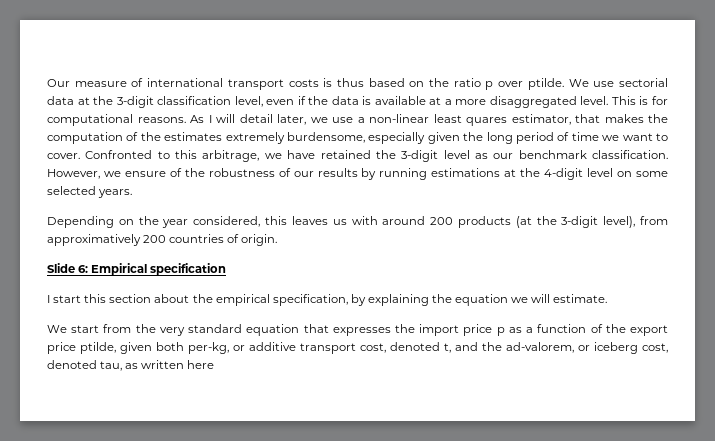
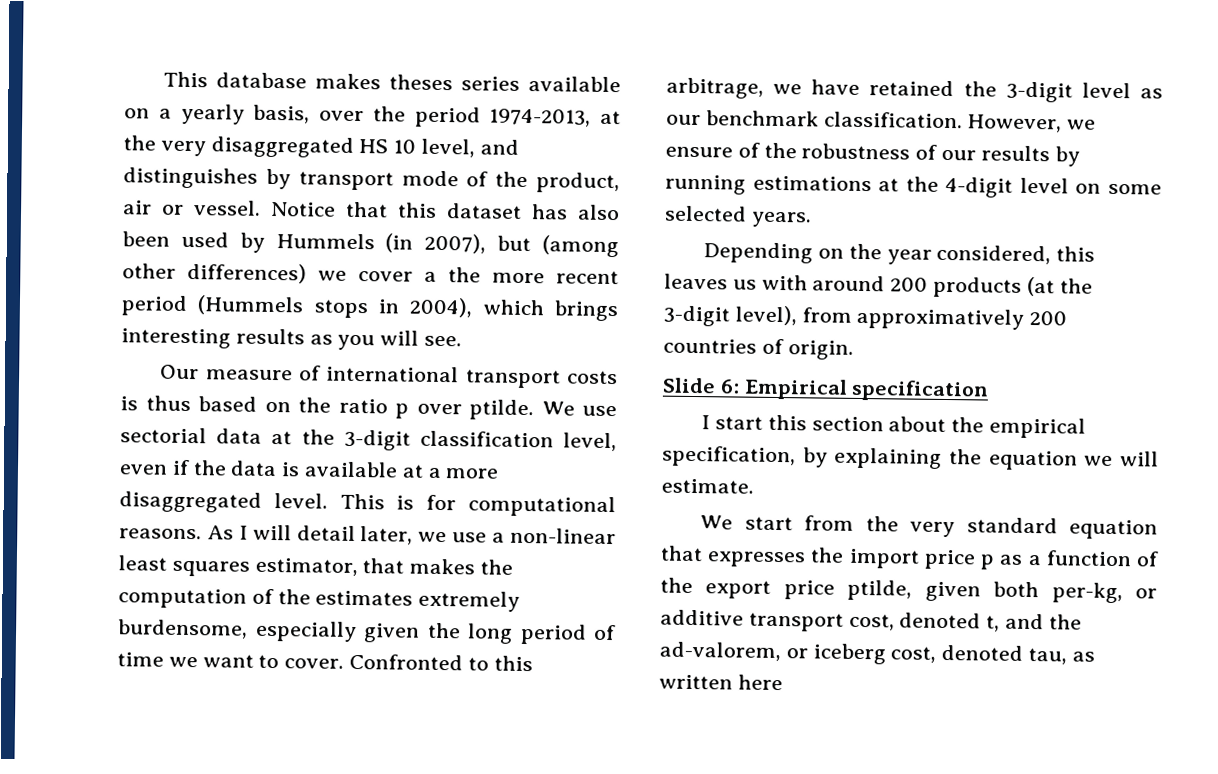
+ This database makes theses series available on a yearly basis, over the period 1974-2013, at the very disaggregated HS 10 level, and distinguishes by transport mode of the product, air or vessel. Notice that this dataset has also been used by Hummels (in 2007), but (among other differences) we cover a the more recent period (Hummels stops in 2004), which brings interesting results as you will see.
- As I will detail later, we use a non-linear least quares estimator, that makes the computation of the estimates extremely burdensome, especially given the long period of time we want to cover.
+ As I will detail later, we use a non-linear least squares estimator, that makes the computation of the estimates extremely burdensome, especially given the long period of time we want to cover.

